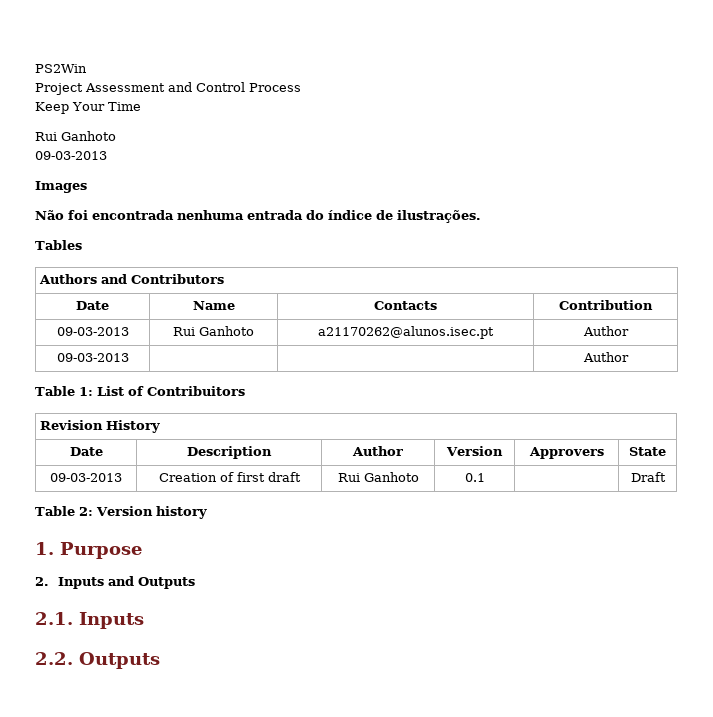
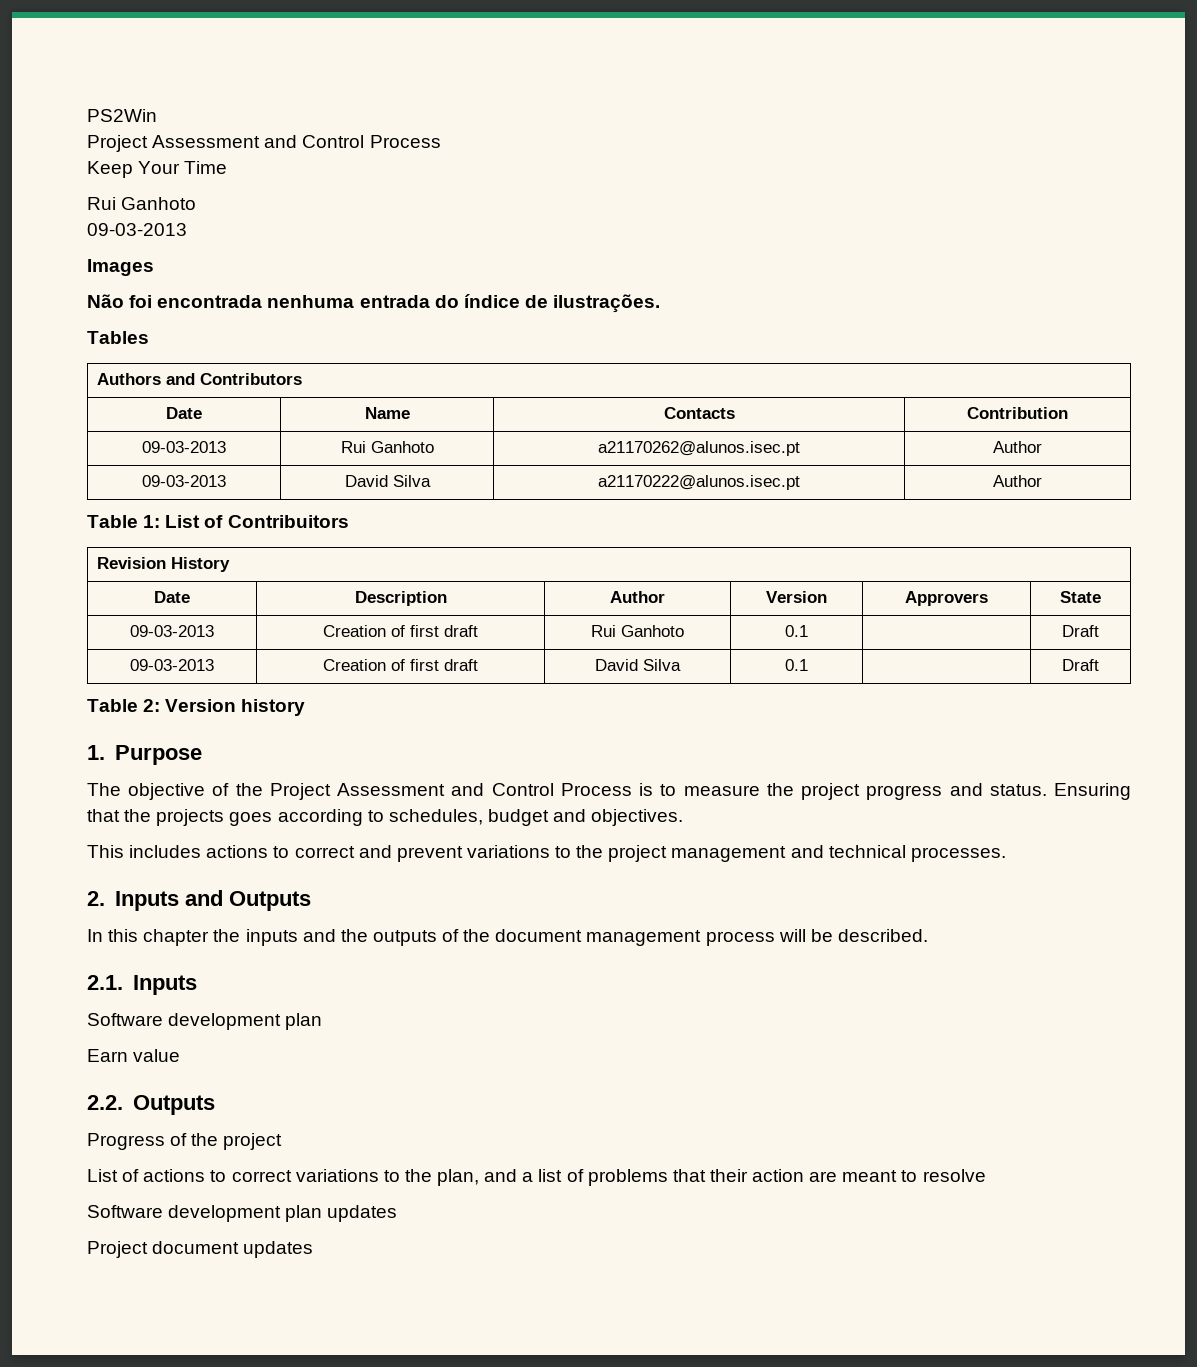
- 09-03-2013 | | | Author
+ 09-03-2013 | David Silva | a21170222@alunos.isec.pt | Author
+ 09-03-2013 | Creation of first draft | David Silva | 0.1 | | Draft
+ The objective of the Project Assessment and Control Process is to measure the project progress and status. Ensuring that the projects goes according to schedules, budget and objectives.
+ This includes actions to correct and prevent variations to the project management and technical processes.
  2. Inputs and Outputs
+ In this chapter the inputs and the outputs of the document management process will be described.
  2.1. Inputs
+ Software development plan
+ Earn value
  2.2. Outputs
+ Progress of the project
+ List of actions to correct variations to the plan, and a list of problems that their action are meant to resolve
+ Software development plan updates
+ Project document updates

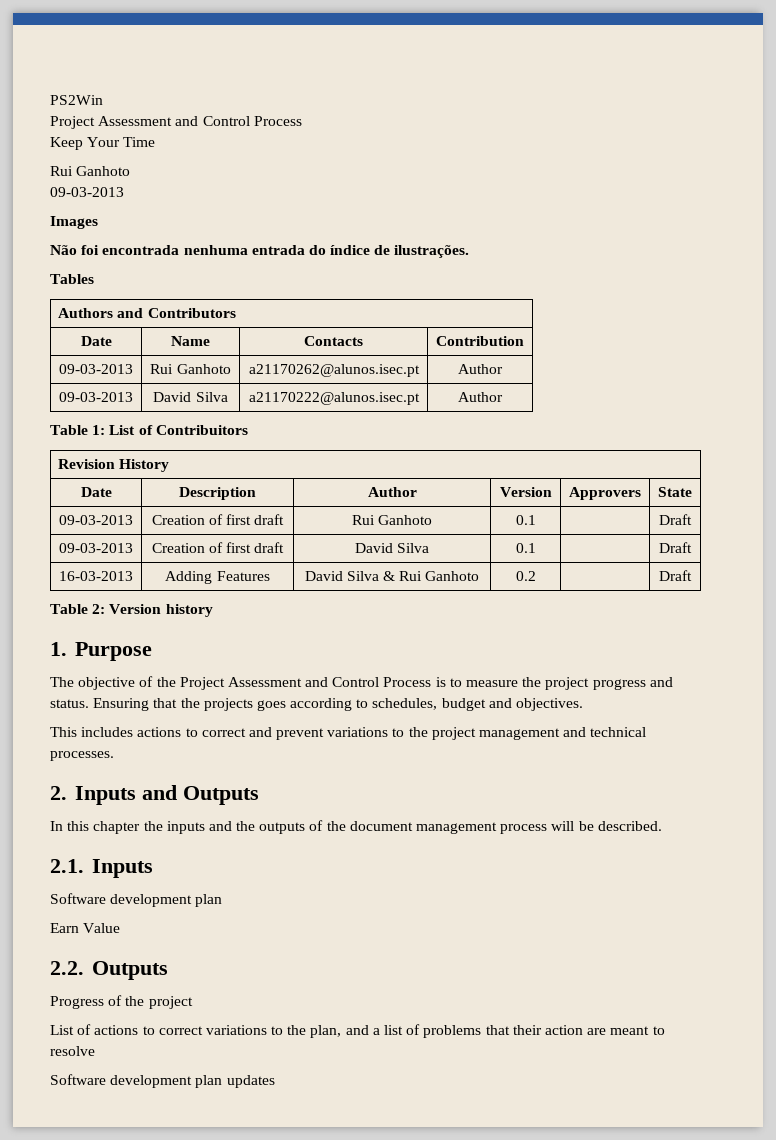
+ 16-03-2013 | Adding Features | David Silva & Rui Ganhoto | 0.2 | | Draft
- Earn value
+ Earn Value
- Project document updates

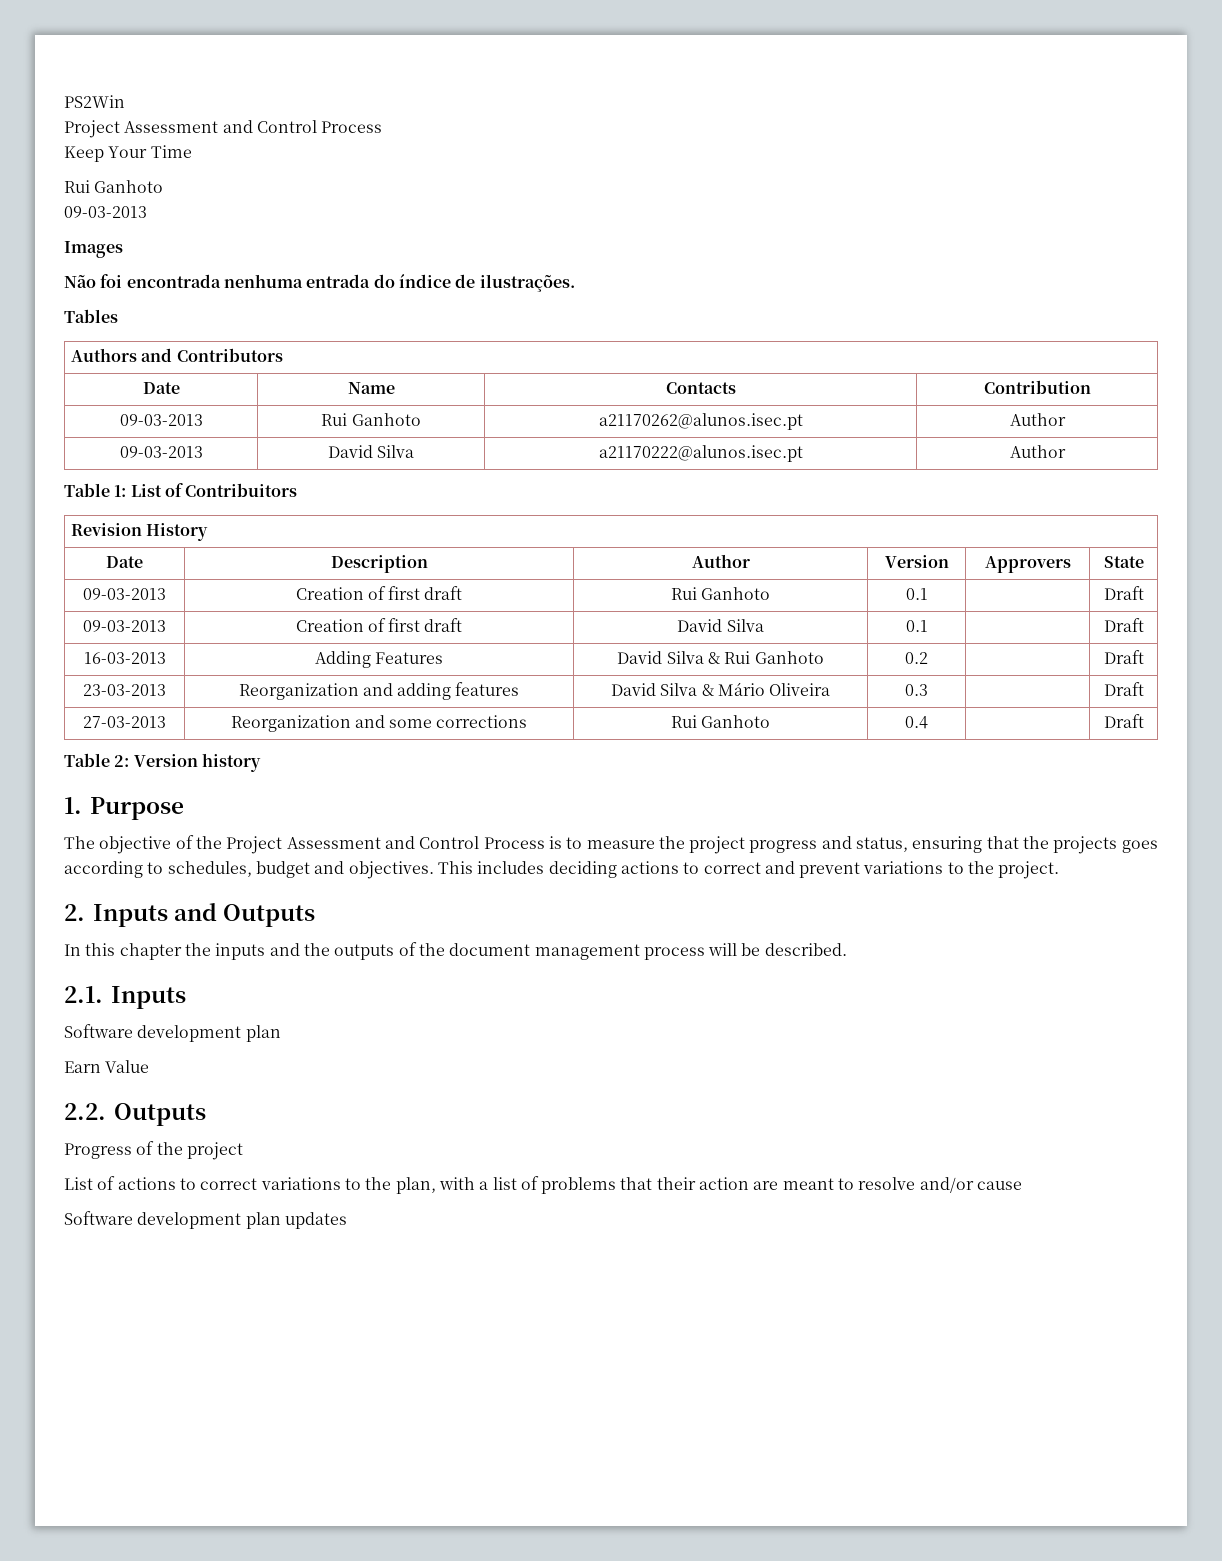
+ 23-03-2013 | Reorganization and adding features | David Silva & Mário Oliveira | 0.3 | | Draft
+ 27-03-2013 | Reorganization and some corrections | Rui Ganhoto | 0.4 | | Draft
- The objective of the Project Assessment and Control Process is to measure the project progress and status. Ensuring that the projects goes according to schedules, budget and objectives.
- This includes actions to correct and prevent variations to the project management and technical processes.
+ The objective of the Project Assessment and Control Process is to measure the project progress and status, ensuring that the projects goes according to schedules, budget and objectives. This includes deciding actions to correct and prevent variations to the project.
- List of actions to correct variations to the plan, and a list of problems that their action are meant to resolve
+ List of actions to correct variations to the plan, with a list of problems that their action are meant to resolve and/or cause

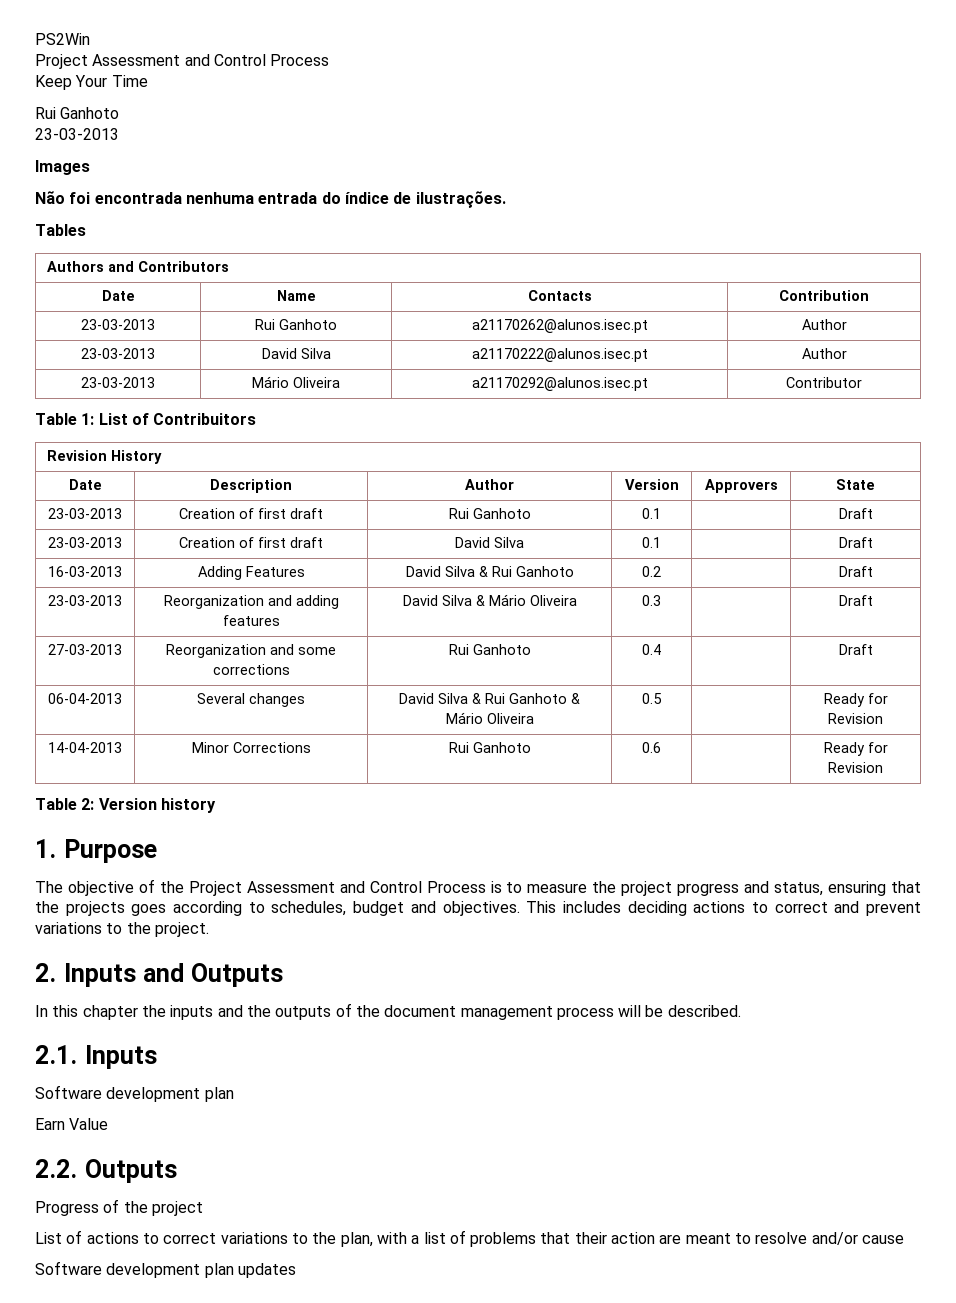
  Keep Your Time
  Rui Ganhoto
- 09-03-2013
+ 23-03-2013
- 09-03-2013 | Rui Ganhoto | a21170262@alunos.isec.pt | Author
+ 23-03-2013 | Rui Ganhoto | a21170262@alunos.isec.pt | Author
- 09-03-2013 | David Silva | a21170222@alunos.isec.pt | Author
+ 23-03-2013 | David Silva | a21170222@alunos.isec.pt | Author
+ 23-03-2013 | Mário Oliveira | a21170292@alunos.isec.pt | Contributor
- 09-03-2013 | Creation of first draft | Rui Ganhoto | 0.1 | | Draft
+ 23-03-2013 | Creation of first draft | Rui Ganhoto | 0.1 | | Draft
- 09-03-2013 | Creation of first draft | David Silva | 0.1 | | Draft
+ 23-03-2013 | Creation of first draft | David Silva | 0.1 | | Draft
+ 06-04-2013 | Several changes | David Silva & Rui Ganhoto & Mário Oliveira | 0.5 | | Ready for Revision
+ 14-04-2013 | Minor Corrections | Rui Ganhoto | 0.6 | | Ready for Revision

